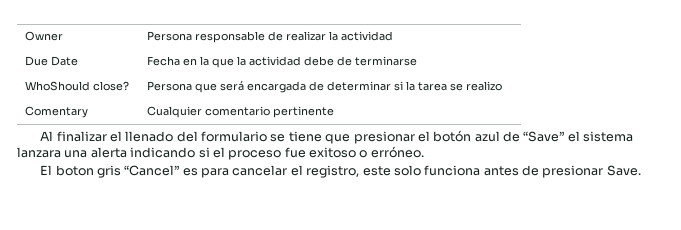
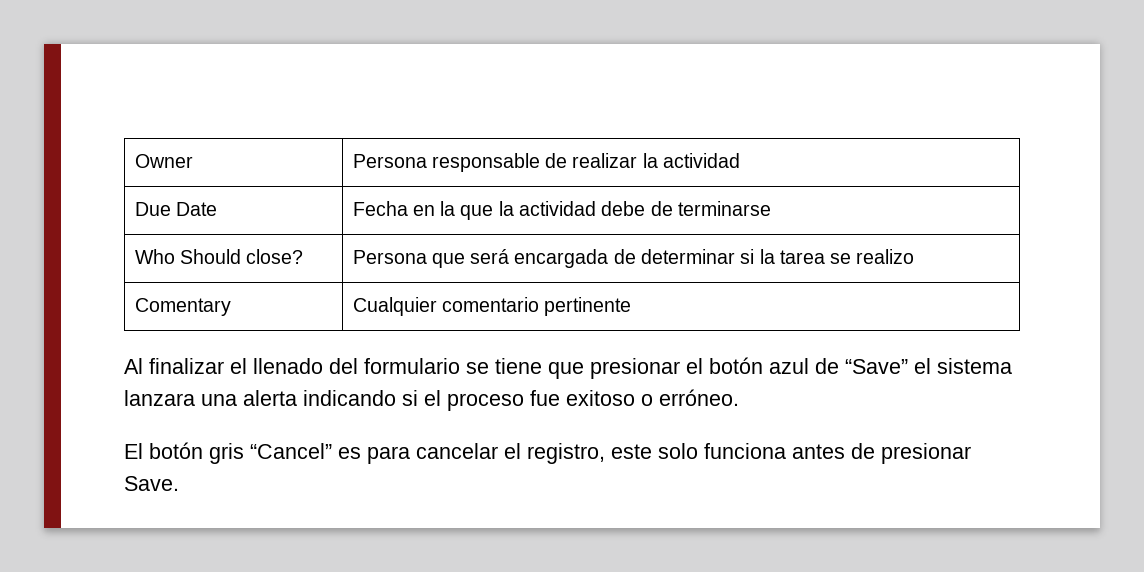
- WhoShould close? | Persona que será encargada de determinar si la tarea se realizo
+ Who Should close? | Persona que será encargada de determinar si la tarea se realizo
- El boton gris “Cancel” es para cancelar el registro, este solo funciona antes de presionar Save.
+ El botón gris “Cancel” es para cancelar el registro, este solo funciona antes de presionar Save.

